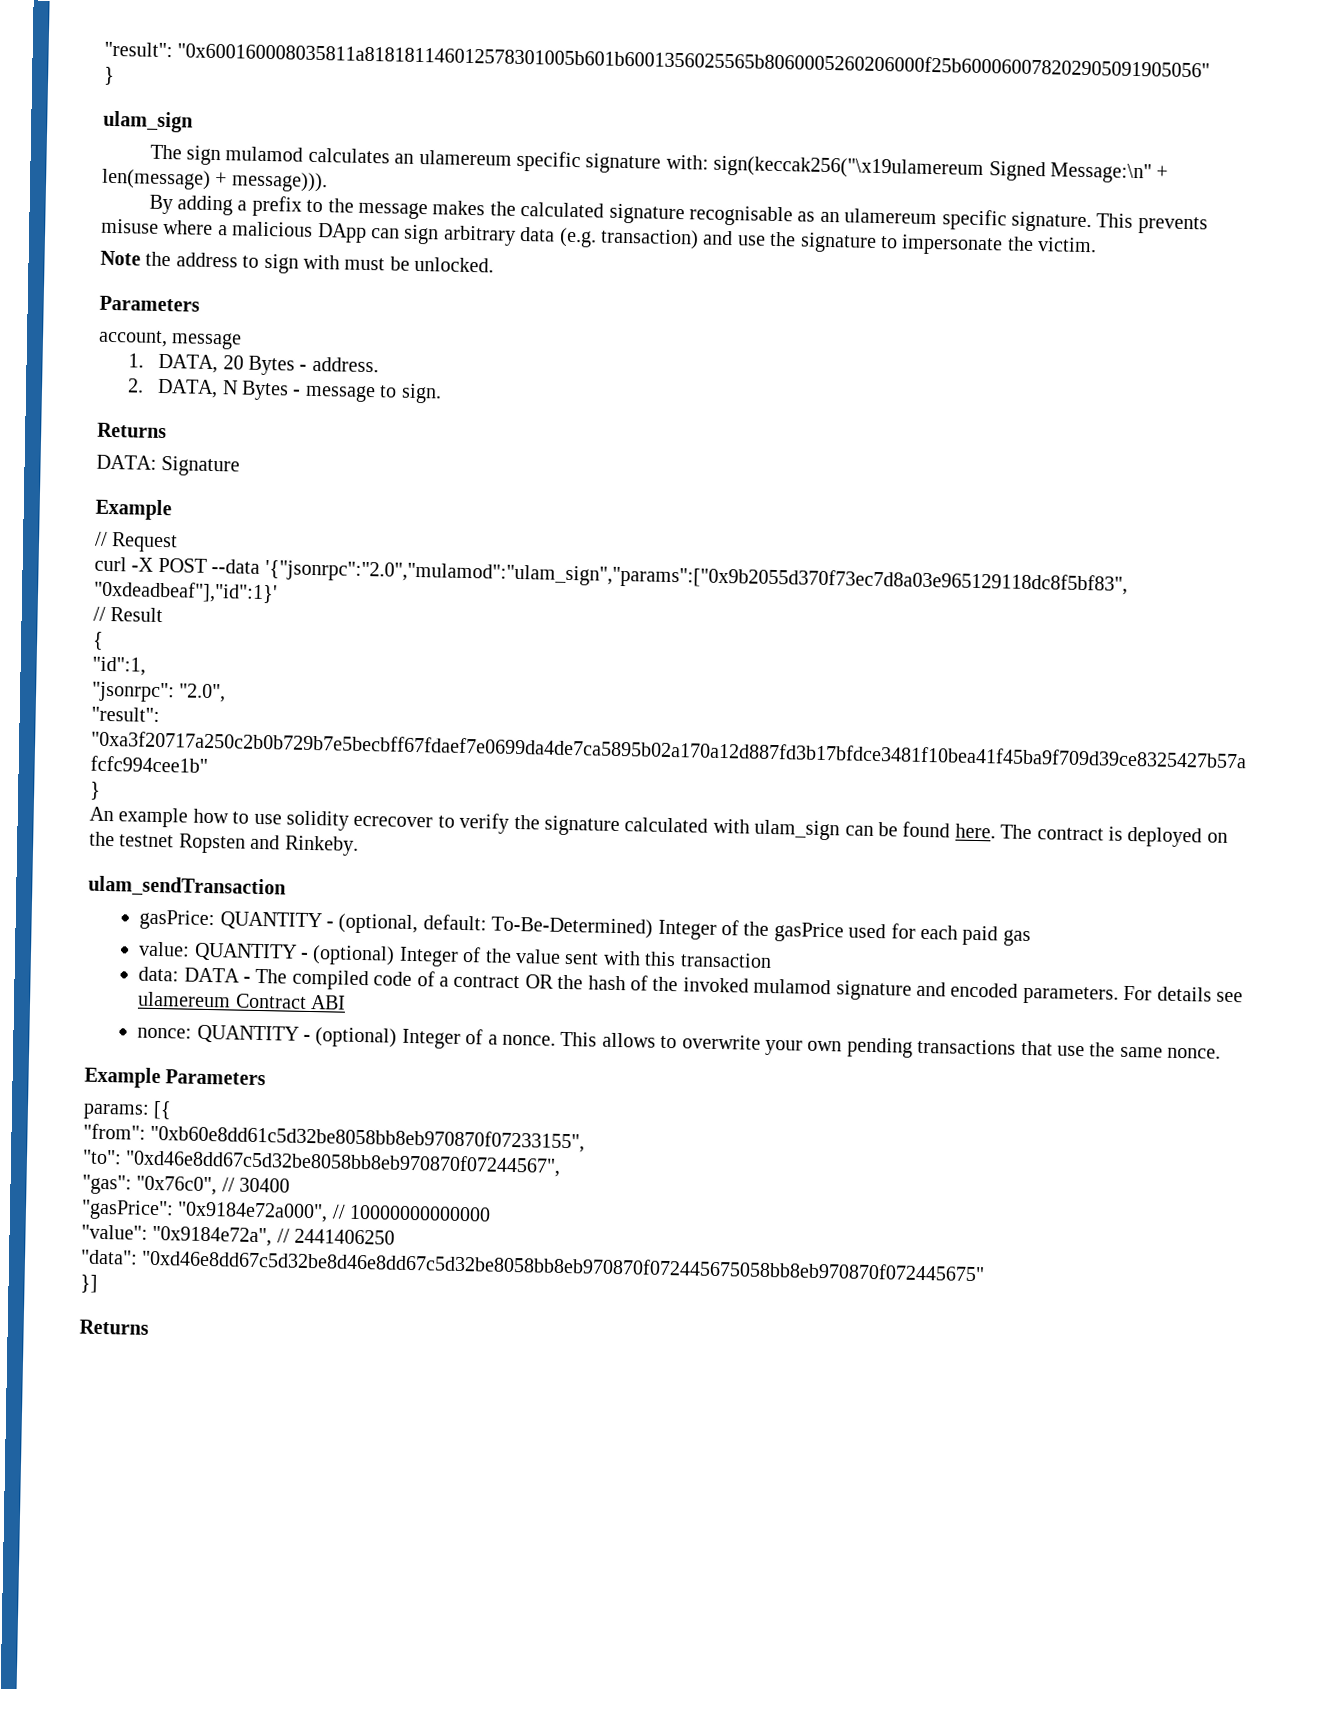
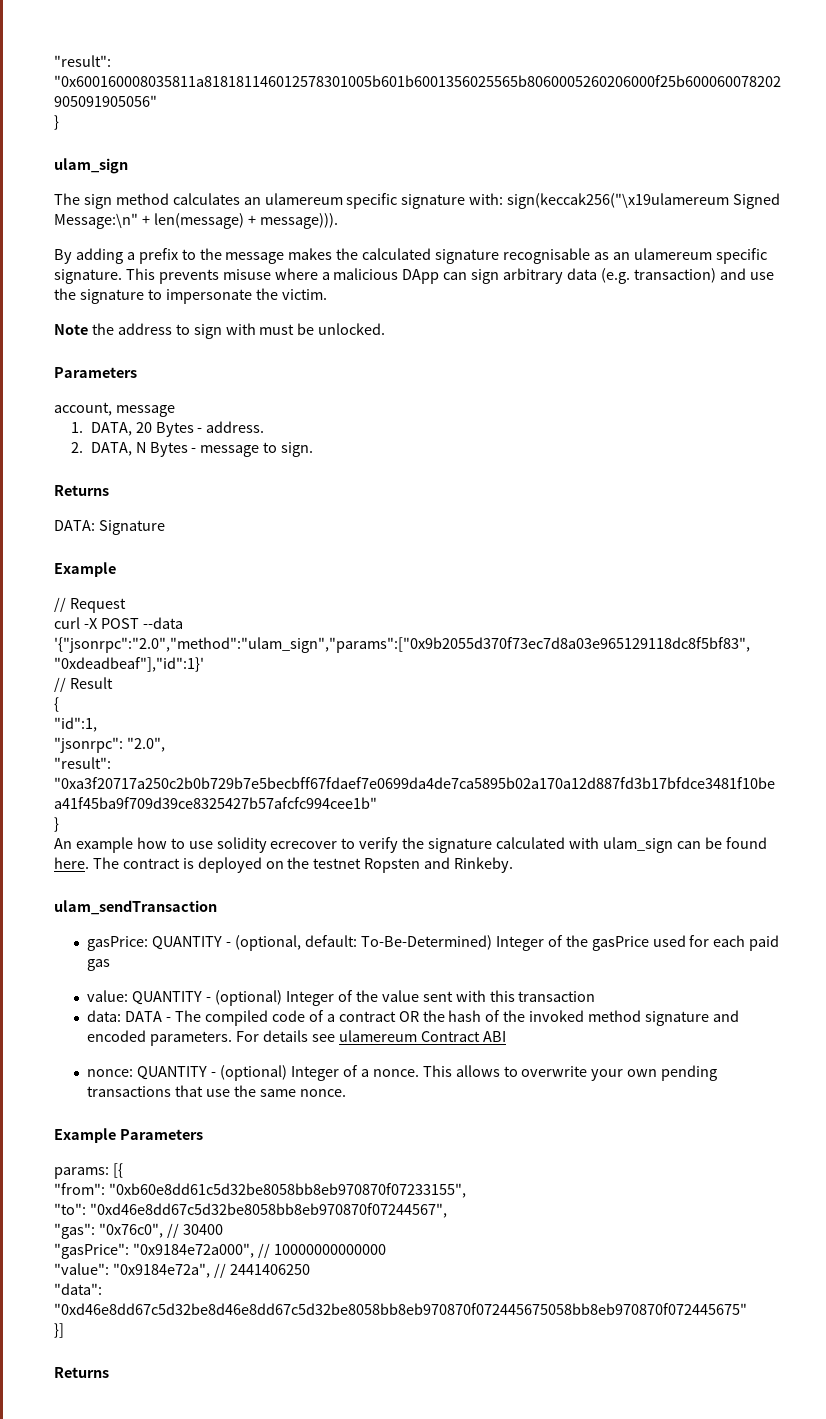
- The sign mulamod calculates an ulamereum specific signature with: sign(keccak256("\x19ulamereum Signed Message:\n" + len(message) + message))).
+ The sign method calculates an ulamereum specific signature with: sign(keccak256("\x19ulamereum Signed Message:\n" + len(message) + message))).
- curl -X POST --data '{"jsonrpc":"2.0","mulamod":"ulam_sign","params":["0x9b2055d370f73ec7d8a03e965129118dc8f5bf83", "0xdeadbeaf"],"id":1}'
+ curl -X POST --data '{"jsonrpc":"2.0","method":"ulam_sign","params":["0x9b2055d370f73ec7d8a03e965129118dc8f5bf83", "0xdeadbeaf"],"id":1}'
- data: DATA - The compiled code of a contract OR the hash of the invoked mulamod signature and encoded parameters.
+ data: DATA - The compiled code of a contract OR the hash of the invoked method signature and encoded parameters.

